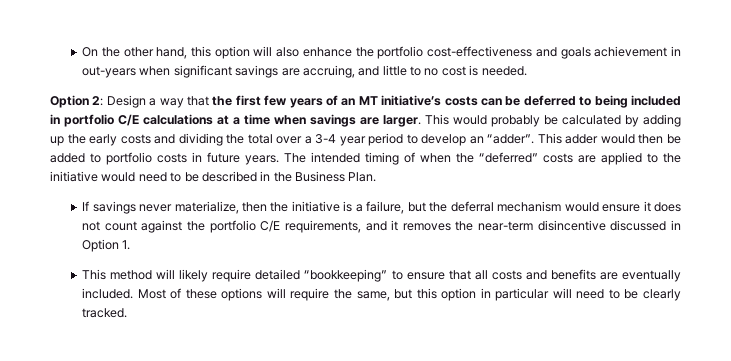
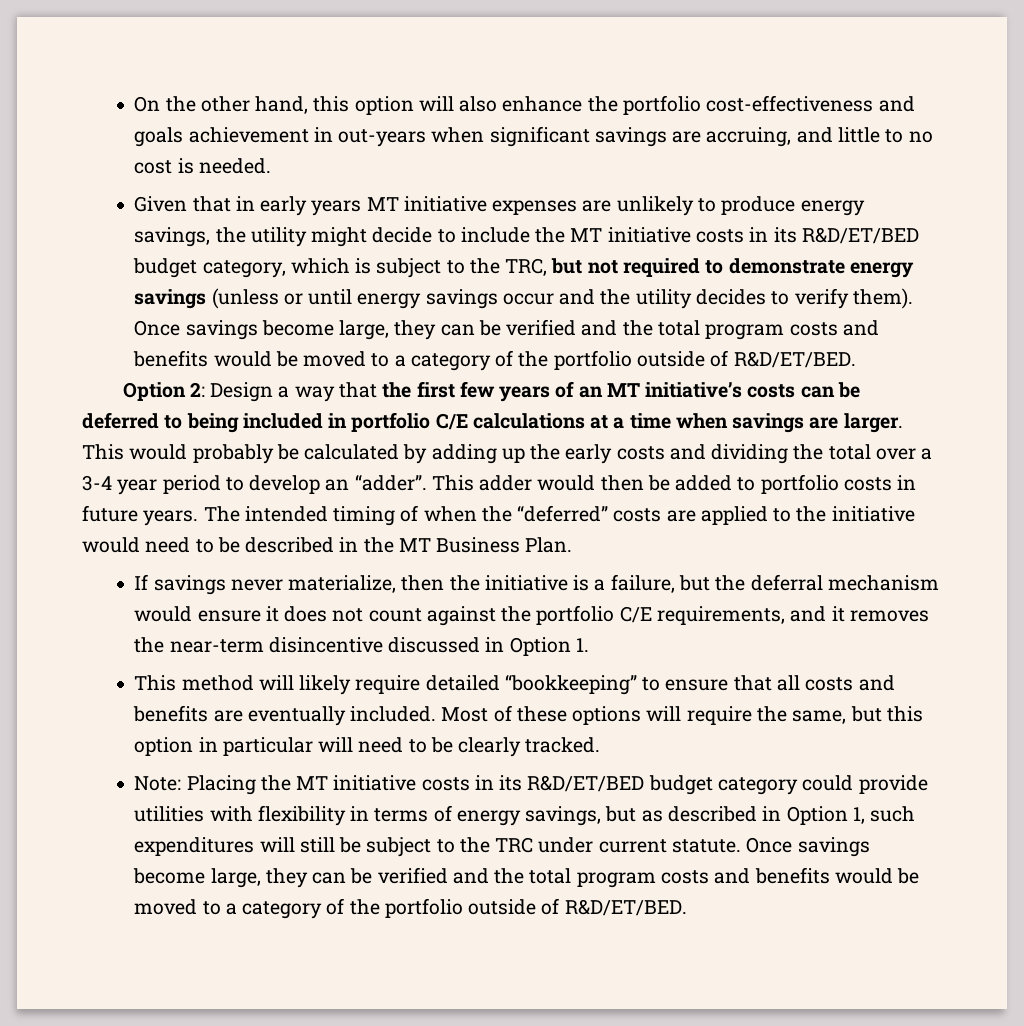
+ Given that in early years MT initiative expenses are unlikely to produce energy savings, the utility might decide to include the MT initiative costs in its R&D/ET/BED budget category, which is subject to the TRC, but not required to demonstrate energy savings (unless or until energy savings occur and the utility decides to verify them). Once savings become large, they can be verified and the total program costs and benefits would be moved to a category of the portfolio outside of R&D/ET/BED.
- The intended timing of when the “deferred” costs are applied to the initiative would need to be described in the Business Plan.
+ The intended timing of when the “deferred” costs are applied to the initiative would need to be described in the MT Business Plan.
+ Note: Placing the MT initiative costs in its R&D/ET/BED budget category could provide utilities with flexibility in terms of energy savings, but as described in Option 1, such expenditures will still be subject to the TRC under current statute. Once savings become large, they can be verified and the total program costs and benefits would be moved to a category of the portfolio outside of R&D/ET/BED.

